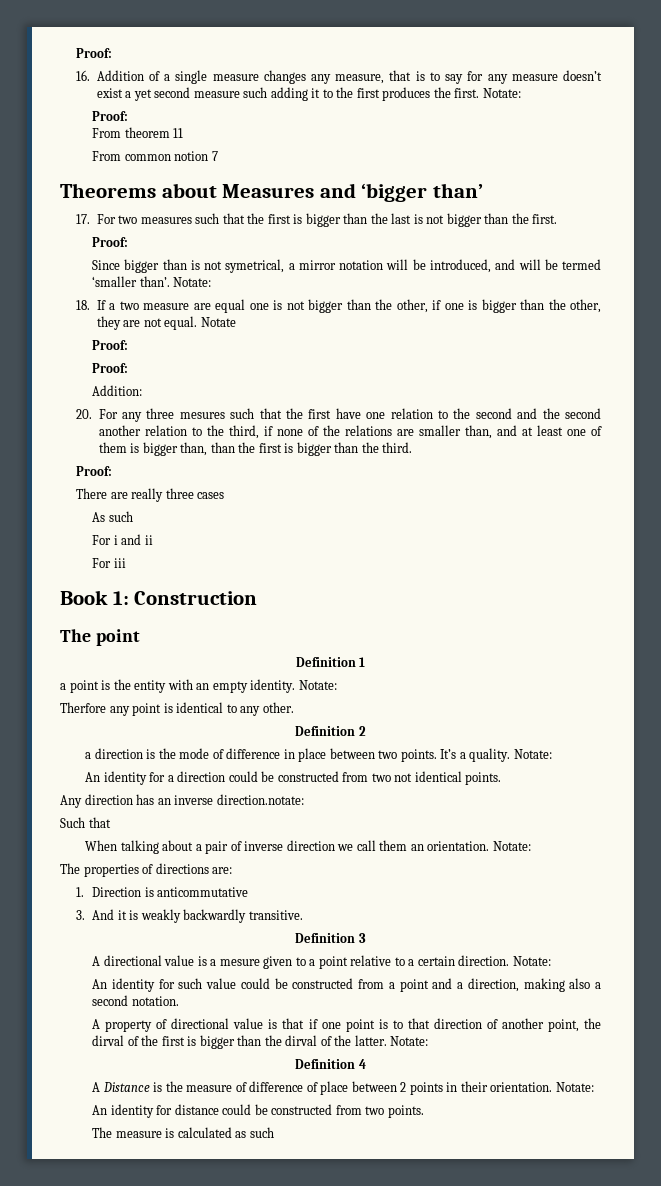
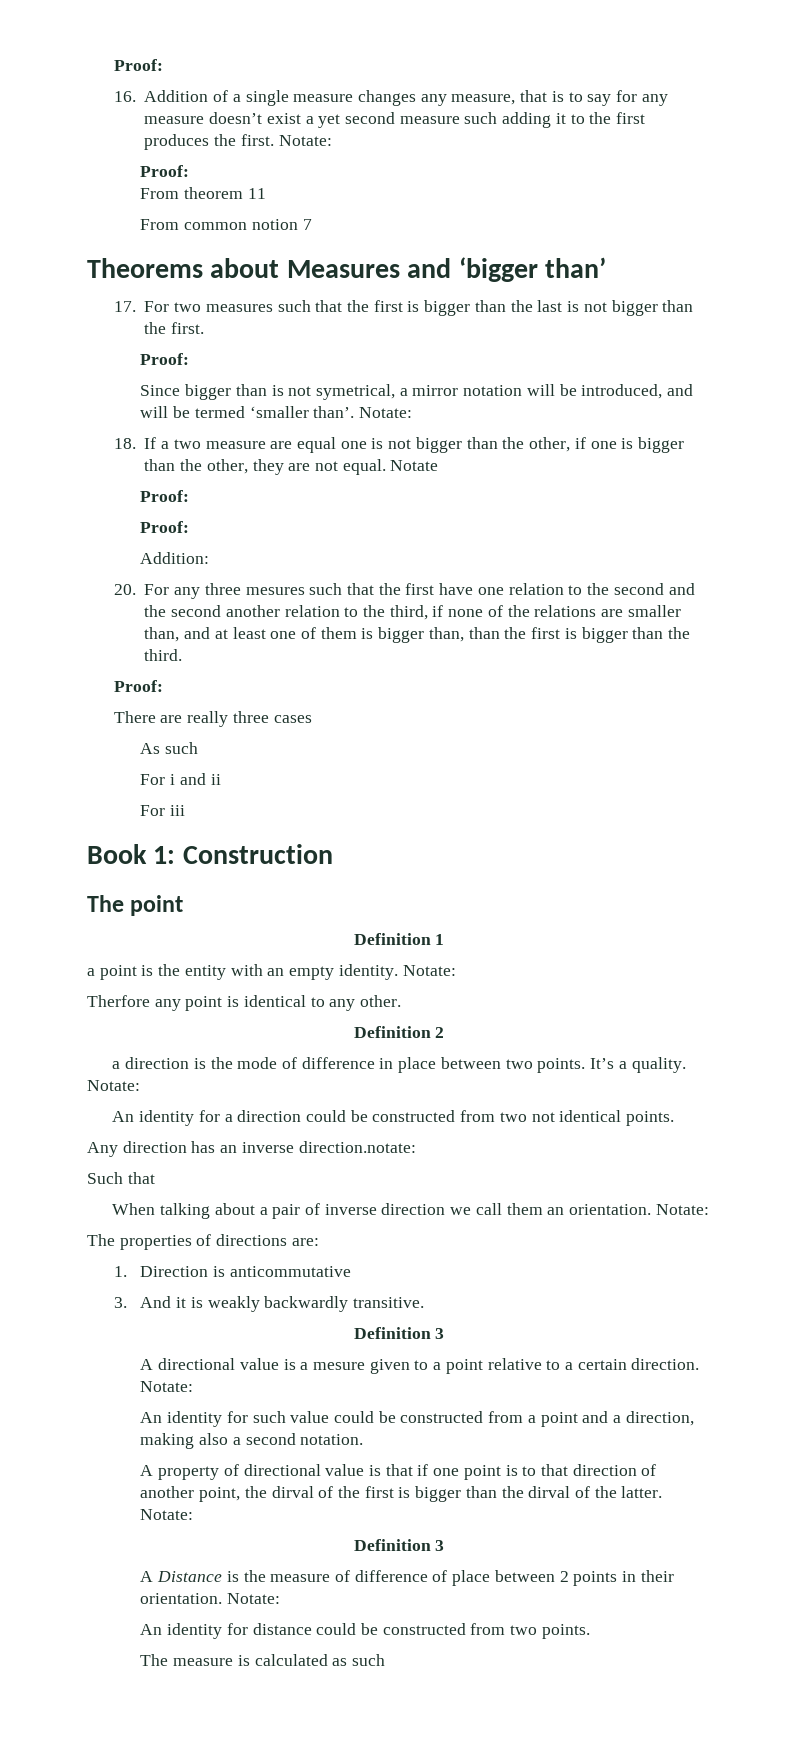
  A property of directional value is that if one point is to that direction of another point, the dirval of the first is bigger than the dirval of the latter. Notate:
- Definition 4
+ Definition 3

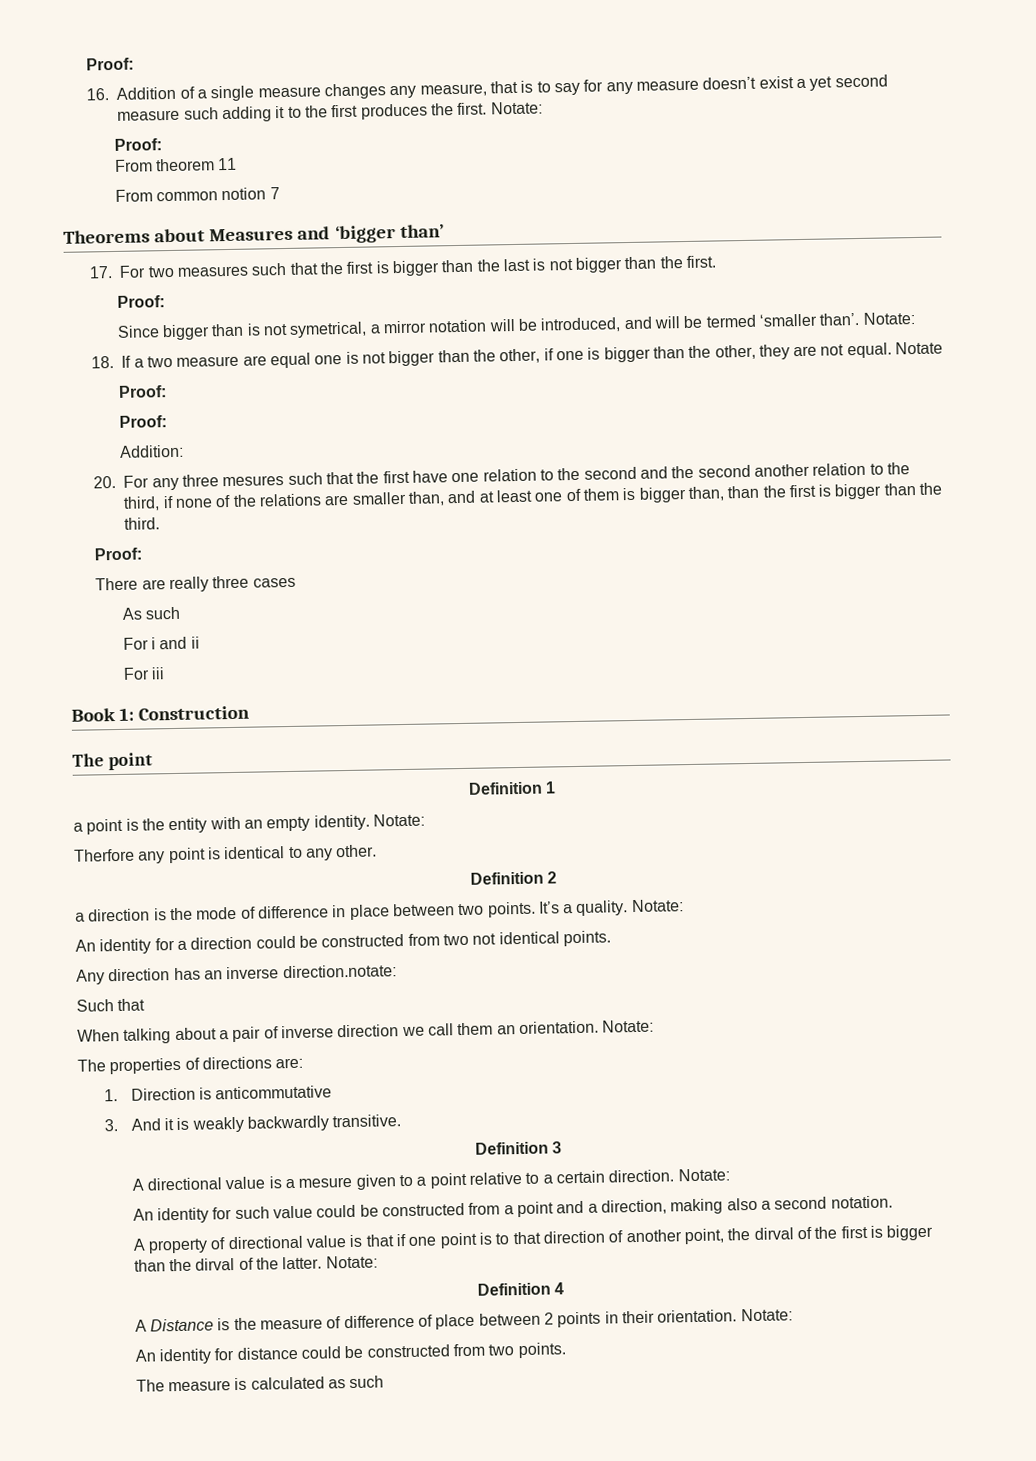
  A property of directional value is that if one point is to that direction of another point, the dirval of the first is bigger than the dirval of the latter. Notate:
- Definition 3
+ Definition 4

